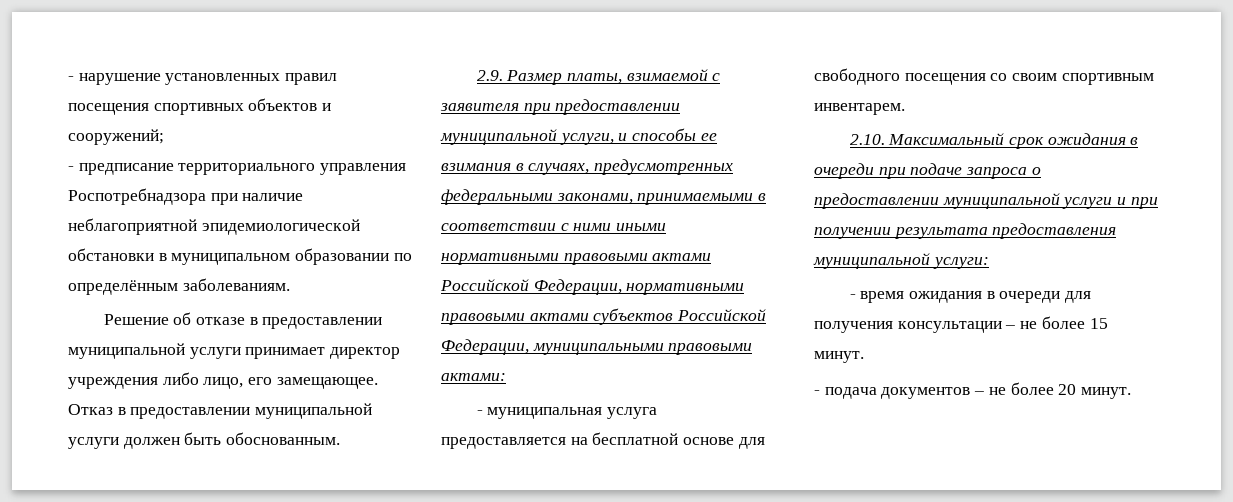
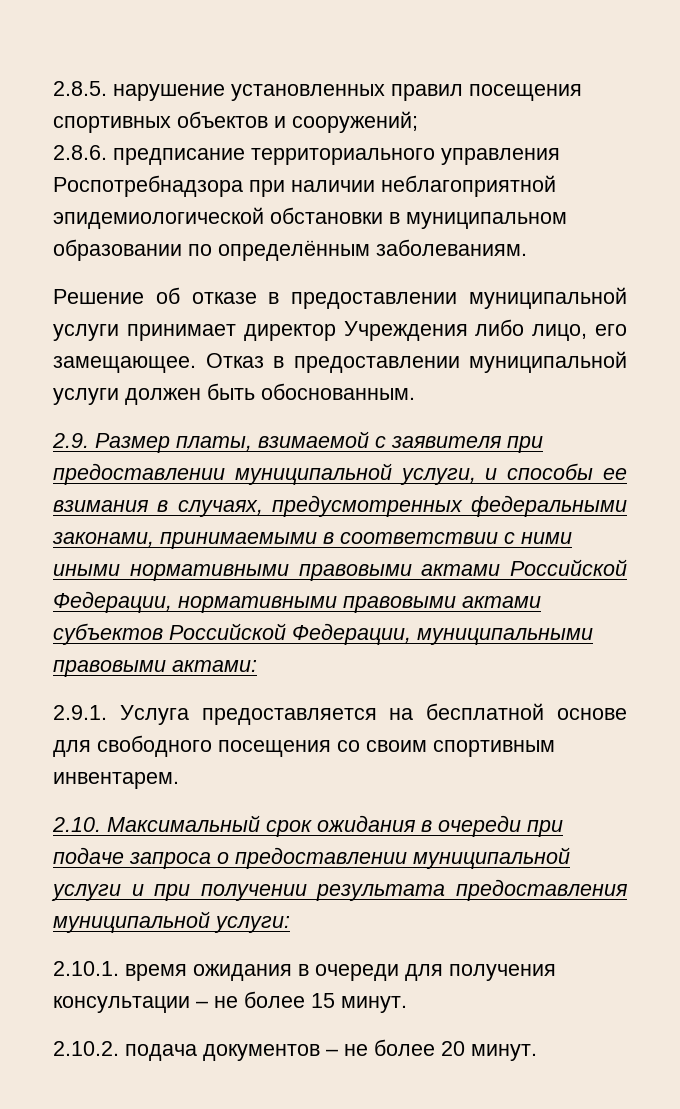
- - нарушение установленных правил посещения спортивных объектов и сооружений;
+ 2.8.5. нарушение установленных правил посещения спортивных объектов и сооружений;
- - предписание территориального управления Роспотребнадзора при наличие неблагоприятной эпидемиологической обстановки в муниципальном образовании по определённым заболеваниям.
+ 2.8.6. предписание территориального управления Роспотребнадзора при наличии неблагоприятной эпидемиологической обстановки в муниципальном образовании по определённым заболеваниям.
- Решение об отказе в предоставлении муниципальной услуги принимает директор учреждения либо лицо, его замещающее.
+ Решение об отказе в предоставлении муниципальной услуги принимает директор Учреждения либо лицо, его замещающее.
- - муниципальная услуга предоставляется на бесплатной основе для свободного посещения со своим спортивным инвентарем.
+ 2.9.1. Услуга предоставляется на бесплатной основе для свободного посещения со своим спортивным инвентарем.
- - время ожидания в очереди для получения консультации – не более 15 минут.
+ 2.10.1. время ожидания в очереди для получения консультации – не более 15 минут.
- - подача документов – не более 20 минут.
+ 2.10.2. подача документов – не более 20 минут.

